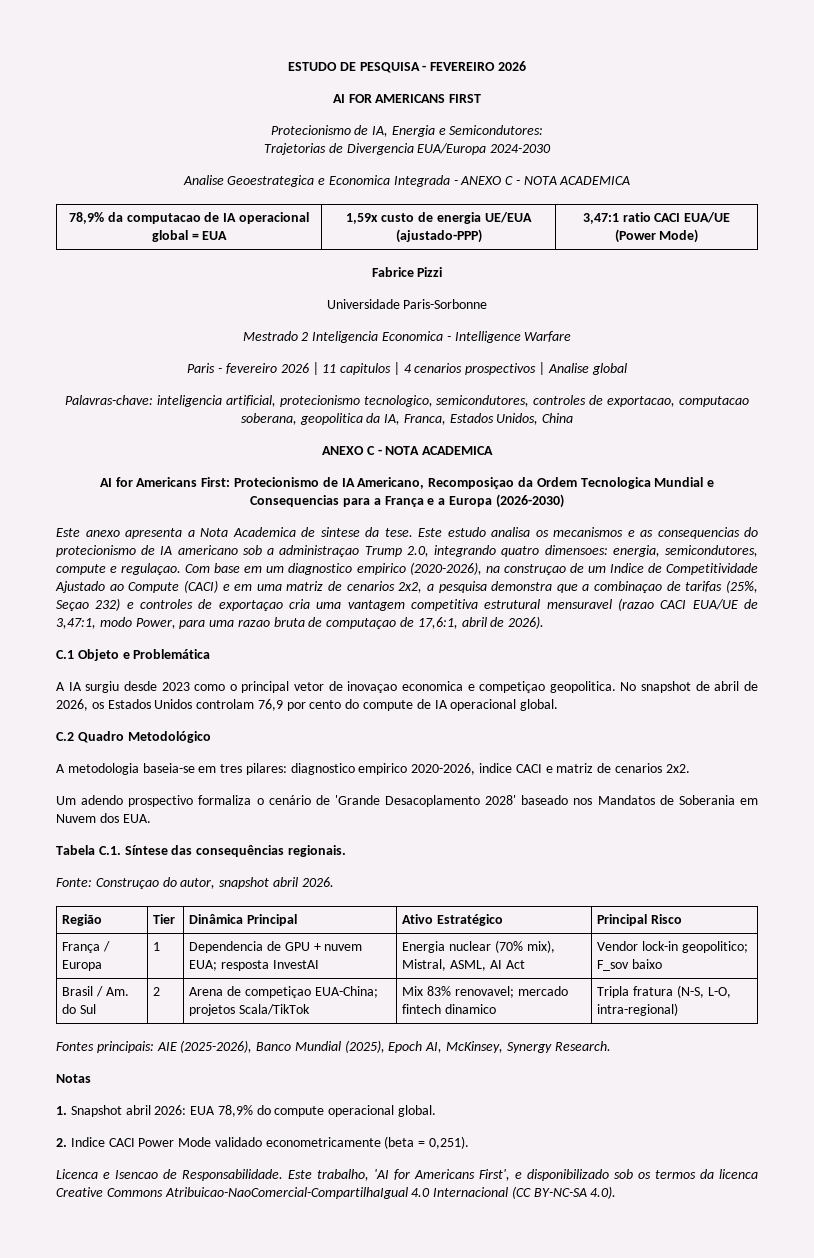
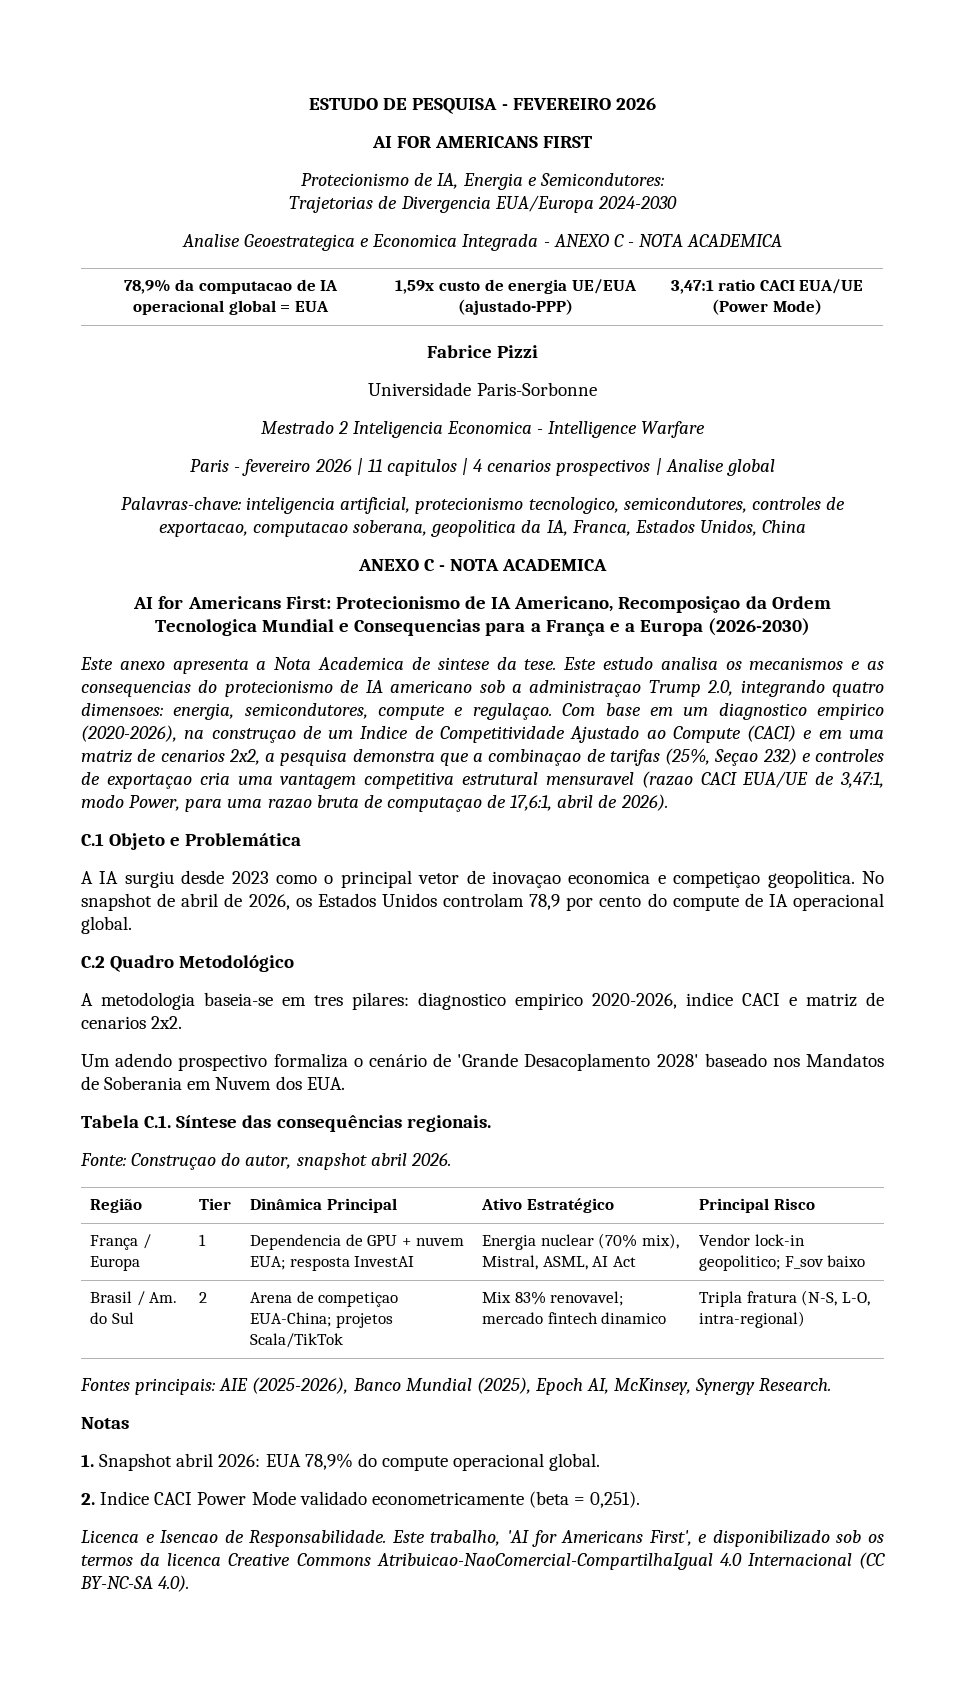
- No snapshot de abril de 2026, os Estados Unidos controlam 76,9 por cento do compute de IA operacional global.
+ No snapshot de abril de 2026, os Estados Unidos controlam 78,9 por cento do compute de IA operacional global.

